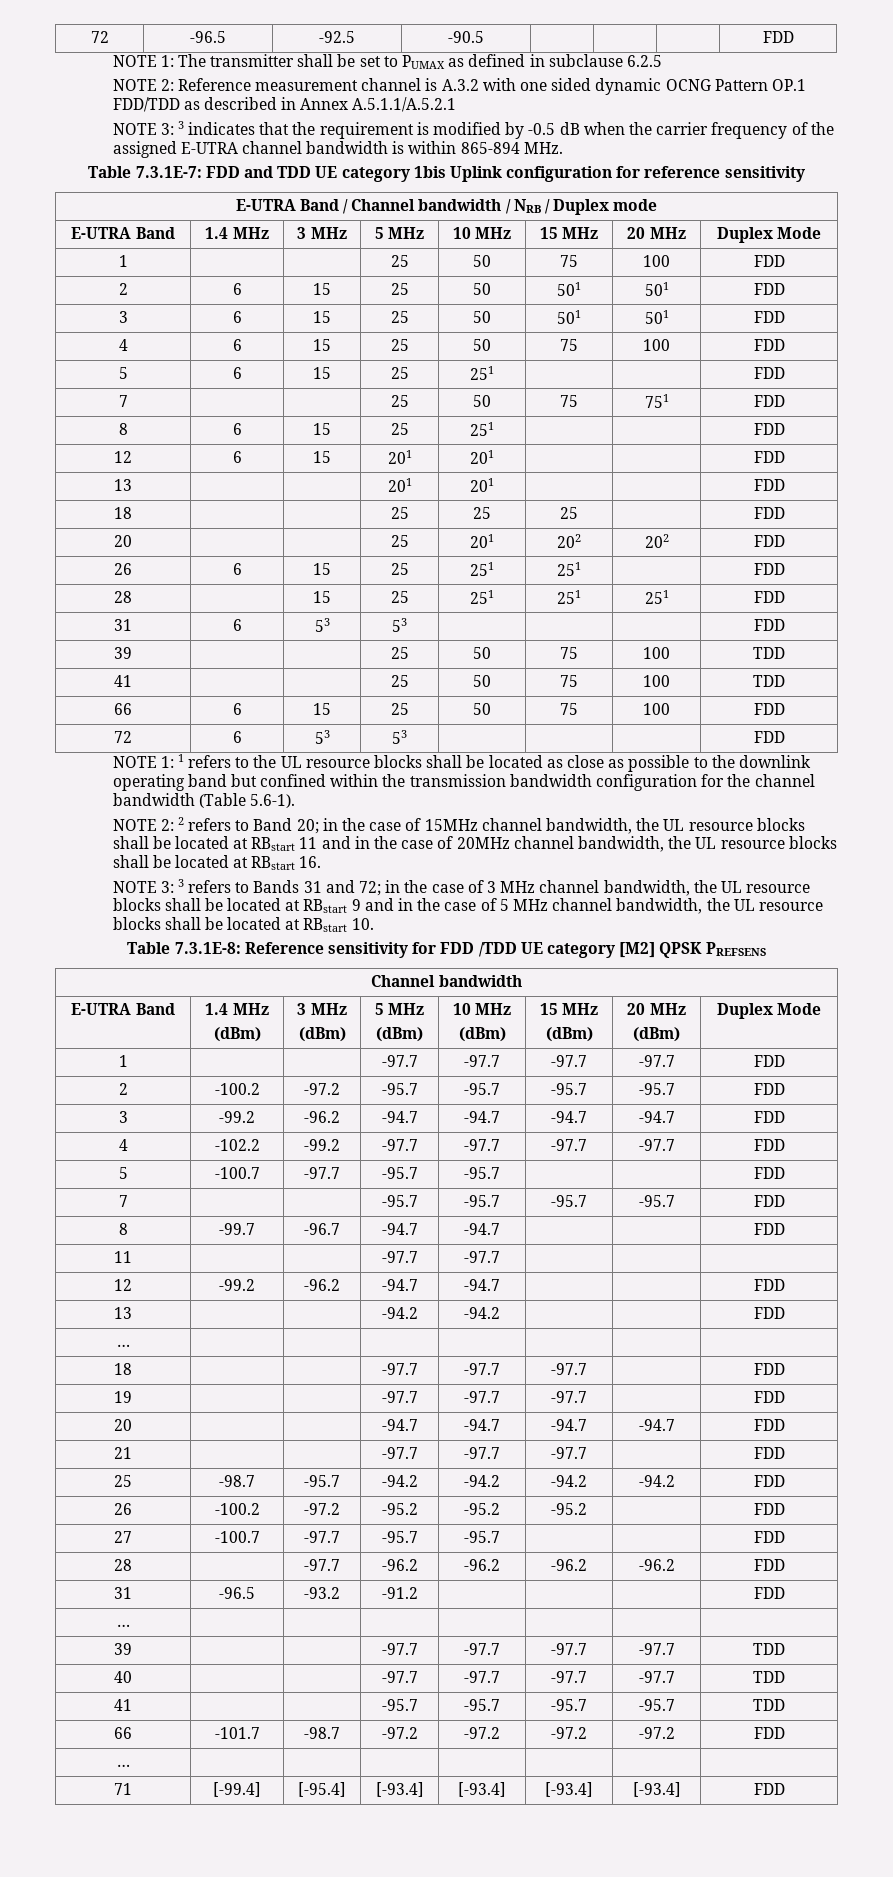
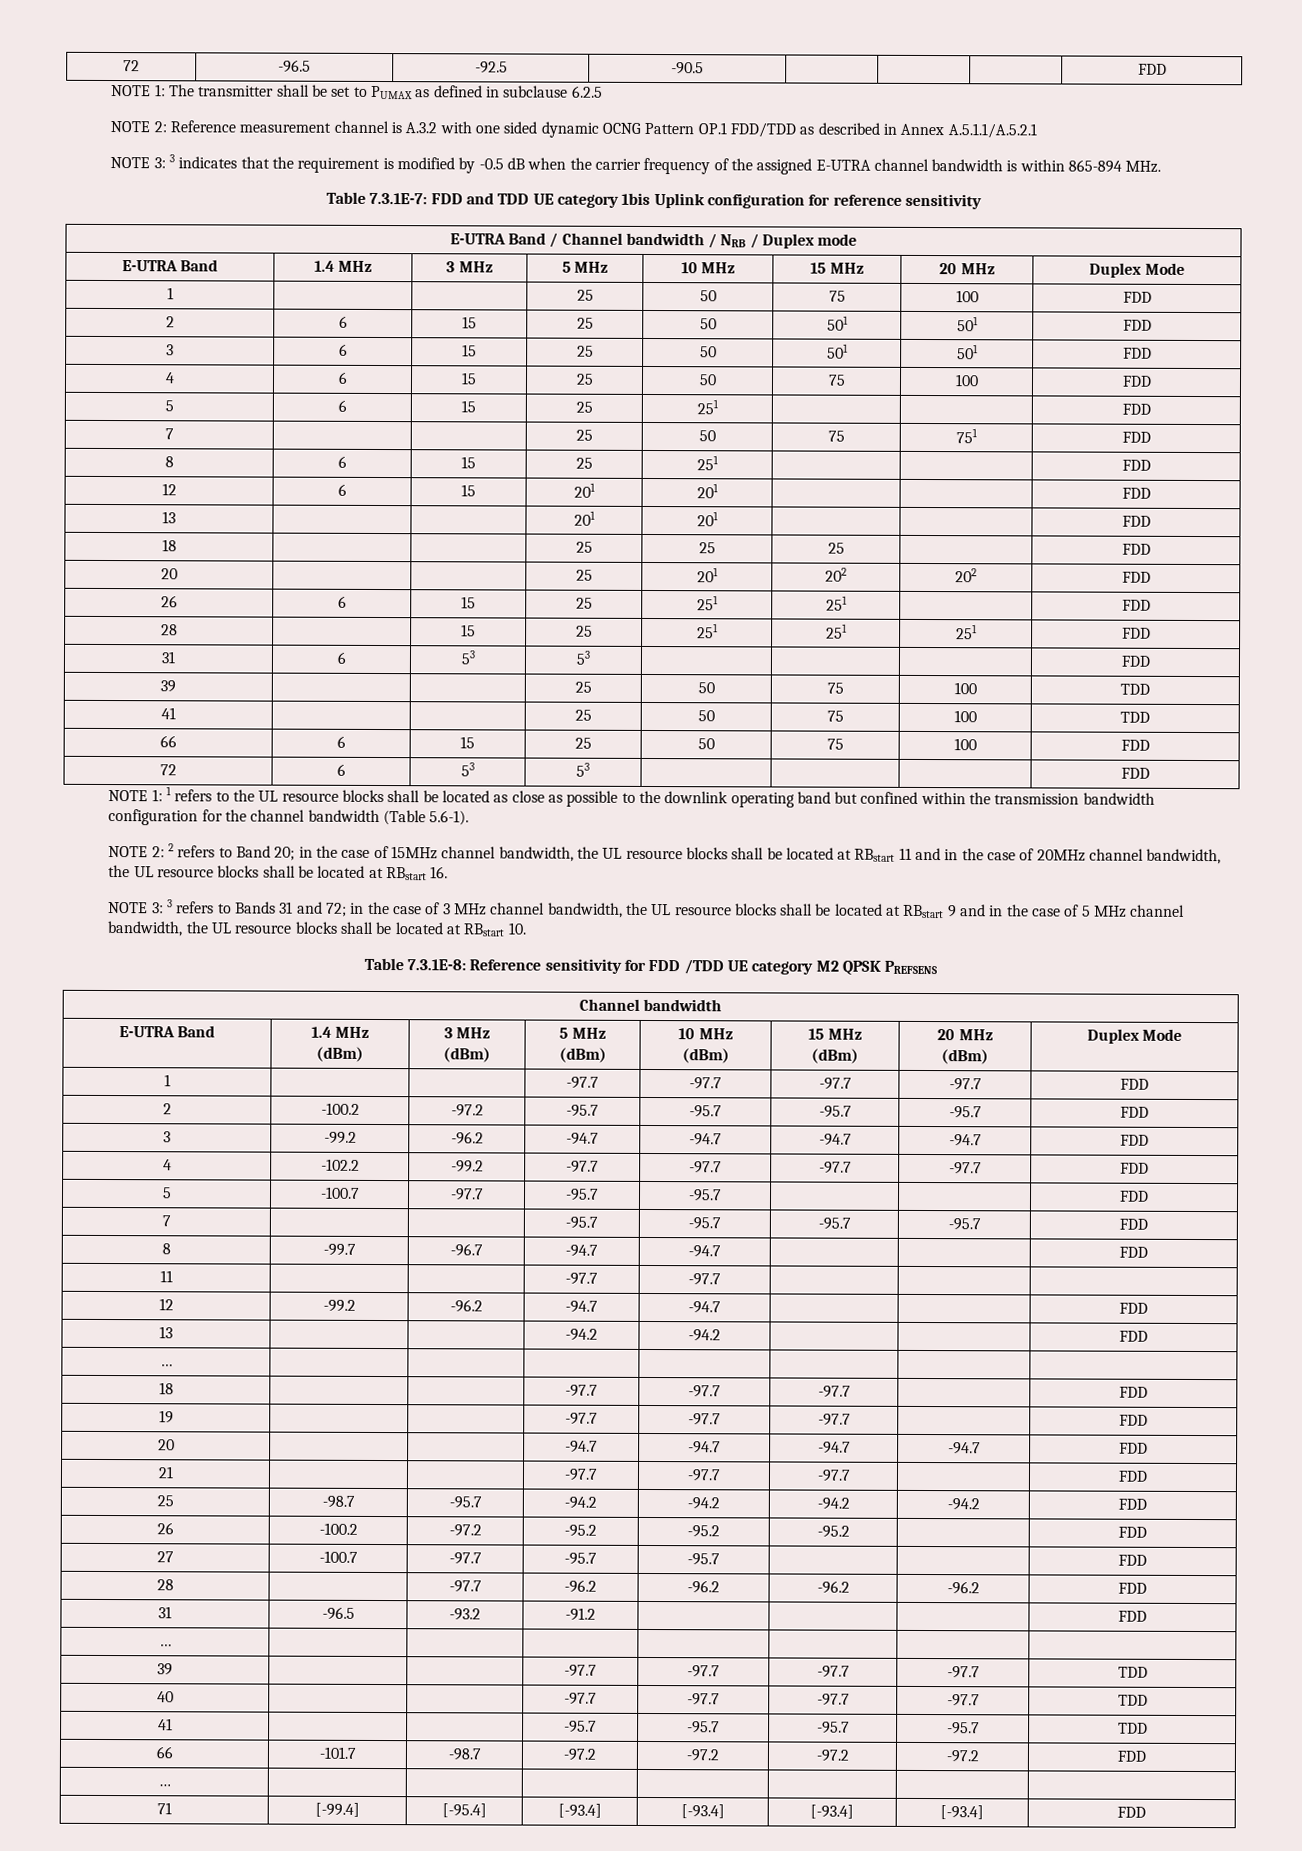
- Table 7.3.1E-8: Reference sensitivity for FDD /TDD UE category [M2] QPSK PREFSENS
+ Table 7.3.1E-8: Reference sensitivity for FDD /TDD UE category M2 QPSK PREFSENS

